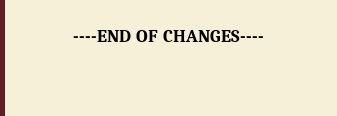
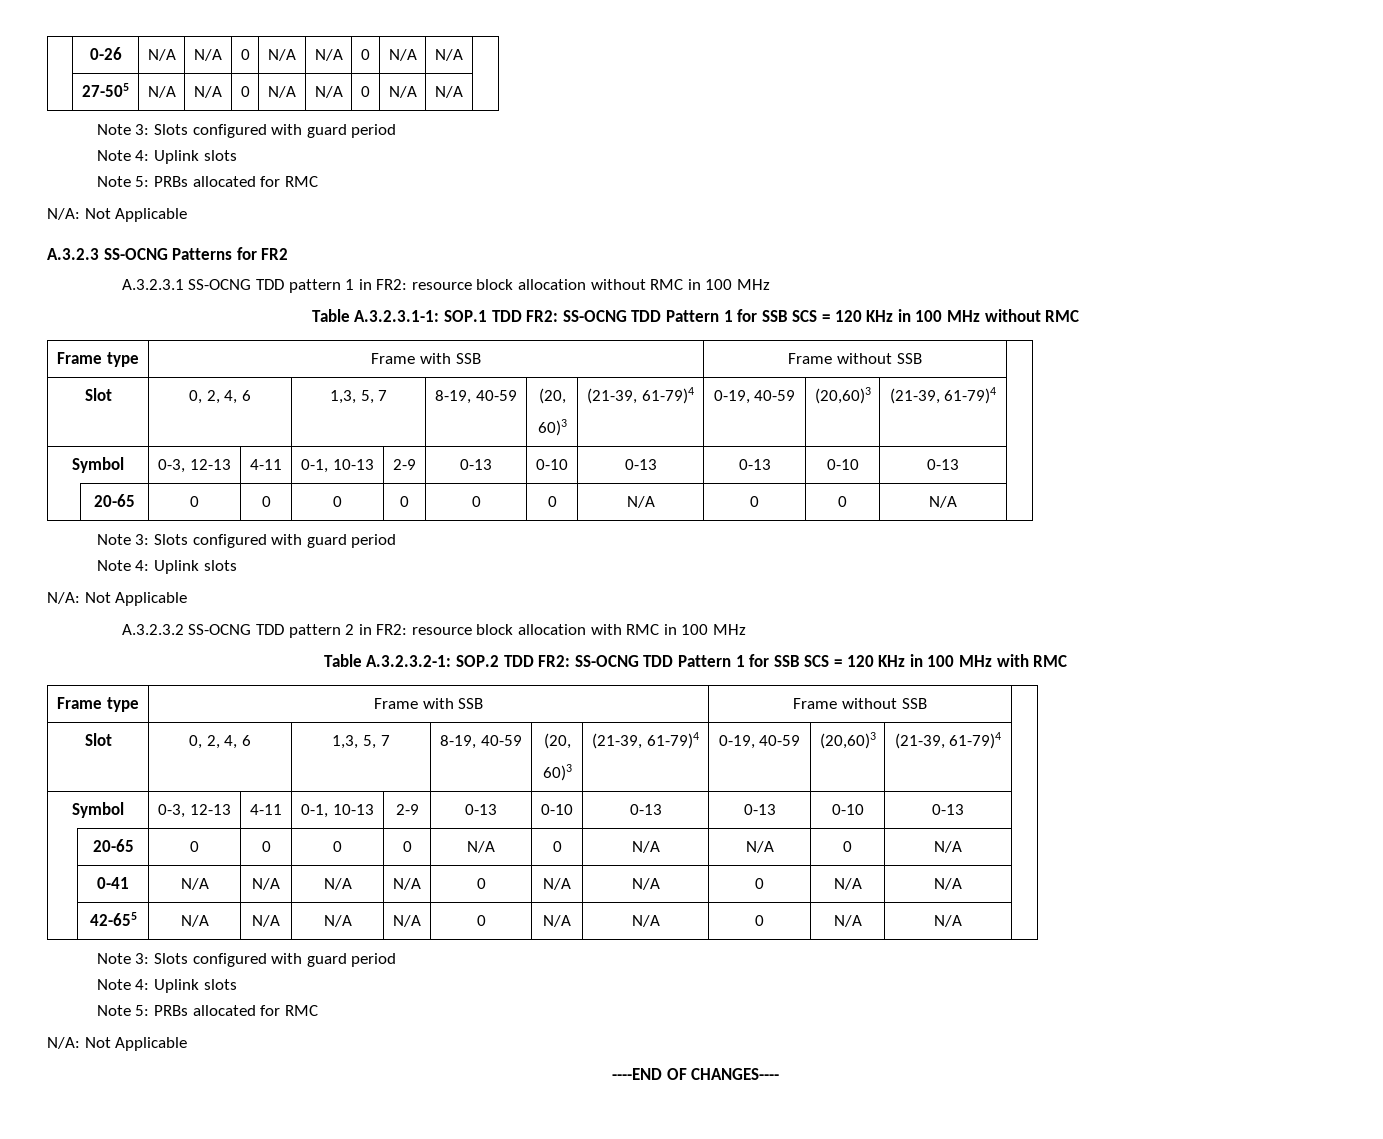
+ | 0-26 | N/A | N/A | 0 | N/A | N/A | 0 | N/A | N/A |
+ | 27-505 | N/A | N/A | 0 | N/A | N/A | 0 | N/A | N/A |
+ Note 3: Slots configured with guard period
+ Note 4: Uplink slots
+ Note 5: PRBs allocated for RMC
+ N/A: Not Applicable
+ A.3.2.3 SS-OCNG Patterns for FR2
+ A.3.2.3.1 SS-OCNG TDD pattern 1 in FR2: resource block allocation without RMC in 100 MHz
+ Table A.3.2.3.1-1: SOP.1 TDD FR2: SS-OCNG TDD Pattern 1 for SSB SCS = 120 KHz in 100 MHz without RMC
+ Frame type | Frame with SSB | Frame without SSB |
+ Slot | 0, 2, 4, 6 | 1,3, 5, 7 | 8-19, 40-59 | (20,
+ 60)3 | (21-39, 61-79)4 | 0-19, 40-59 | (20,60)3 | (21-39, 61-79)4 |
+ Symbol | 0-3, 12-13 | 4-11 | 0-1, 10-13 | 2-9 | 0-13 | 0-10 | 0-13 | 0-13 | 0-10 | 0-13 |
+ | 20-65 | 0 | 0 | 0 | 0 | 0 | 0 | N/A | 0 | 0 | N/A |
+ Note 3: Slots configured with guard period
+ Note 4: Uplink slots
+ N/A: Not Applicable
+ A.3.2.3.2 SS-OCNG TDD pattern 2 in FR2: resource block allocation with RMC in 100 MHz
+ Table A.3.2.3.2-1: SOP.2 TDD FR2: SS-OCNG TDD Pattern 1 for SSB SCS = 120 KHz in 100 MHz with RMC
+ Frame type | Frame with SSB | Frame without SSB |
+ Slot | 0, 2, 4, 6 | 1,3, 5, 7 | 8-19, 40-59 | (20,
+ 60)3 | (21-39, 61-79)4 | 0-19, 40-59 | (20,60)3 | (21-39, 61-79)4 |
+ Symbol | 0-3, 12-13 | 4-11 | 0-1, 10-13 | 2-9 | 0-13 | 0-10 | 0-13 | 0-13 | 0-10 | 0-13 |
+ | 20-65 | 0 | 0 | 0 | 0 | N/A | 0 | N/A | N/A | 0 | N/A |
+ | 0-41 | N/A | N/A | N/A | N/A | 0 | N/A | N/A | 0 | N/A | N/A |
+ | 42-655 | N/A | N/A | N/A | N/A | 0 | N/A | N/A | 0 | N/A | N/A |
+ Note 3: Slots configured with guard period
+ Note 4: Uplink slots
+ Note 5: PRBs allocated for RMC
+ N/A: Not Applicable

